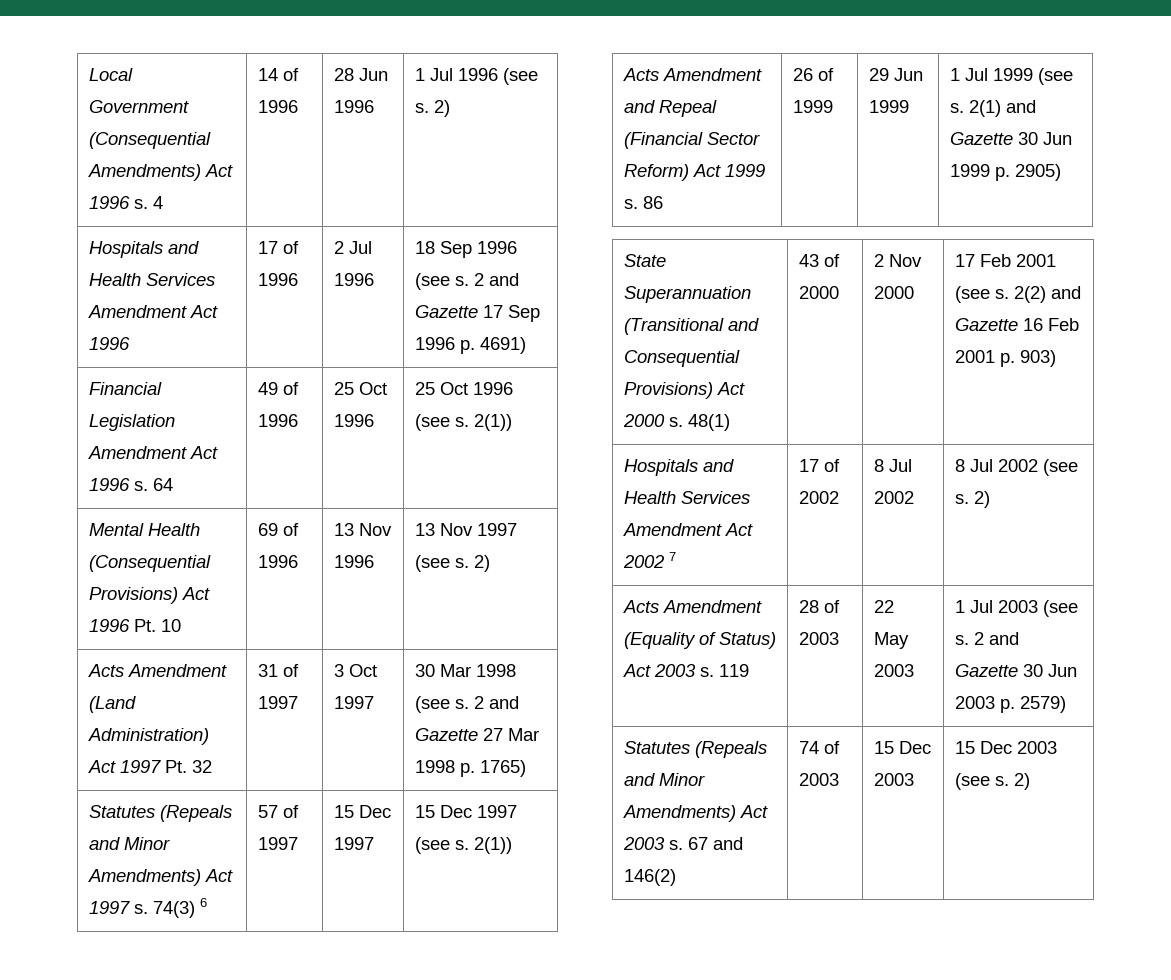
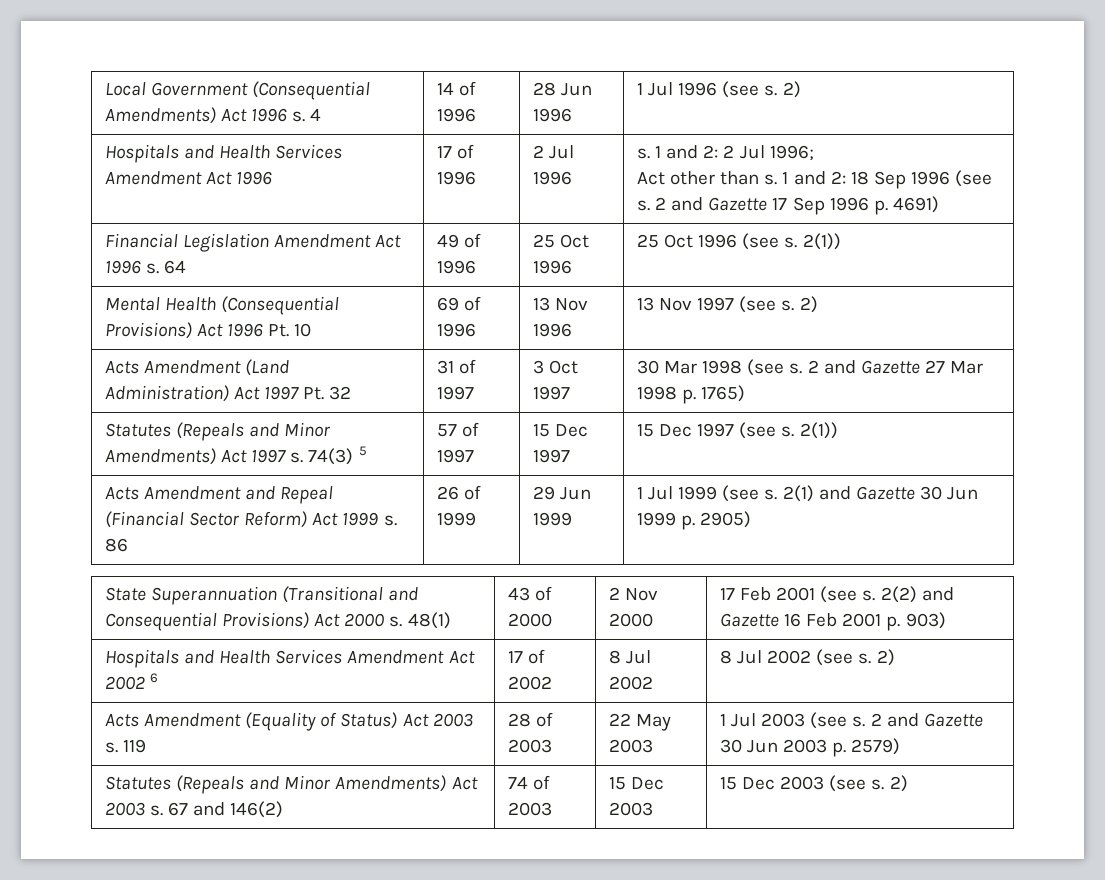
- Hospitals and Health Services Amendment Act 1996 | 17 of 1996 | 2 Jul 1996 | 18 Sep 1996 (see s. 2 and Gazette 17 Sep 1996 p. 4691)
+ Hospitals and Health Services Amendment Act 1996 | 17 of 1996 | 2 Jul 1996 | s. 1 and 2: 2 Jul 1996;
+ Act other than s. 1 and 2: 18 Sep 1996 (see s. 2 and Gazette 17 Sep 1996 p. 4691)
- Statutes (Repeals and Minor Amendments) Act 1997 s. 74(3) 6 | 57 of 1997 | 15 Dec 1997 | 15 Dec 1997 (see s. 2(1))
+ Statutes (Repeals and Minor Amendments) Act 1997 s. 74(3) 5 | 57 of 1997 | 15 Dec 1997 | 15 Dec 1997 (see s. 2(1))
- Hospitals and Health Services Amendment Act 2002 7 | 17 of 2002 | 8 Jul 2002 | 8 Jul 2002 (see s. 2)
+ Hospitals and Health Services Amendment Act 2002 6 | 17 of 2002 | 8 Jul 2002 | 8 Jul 2002 (see s. 2)

